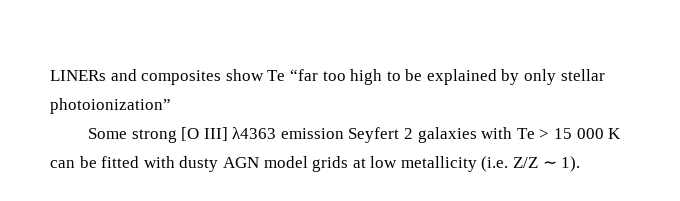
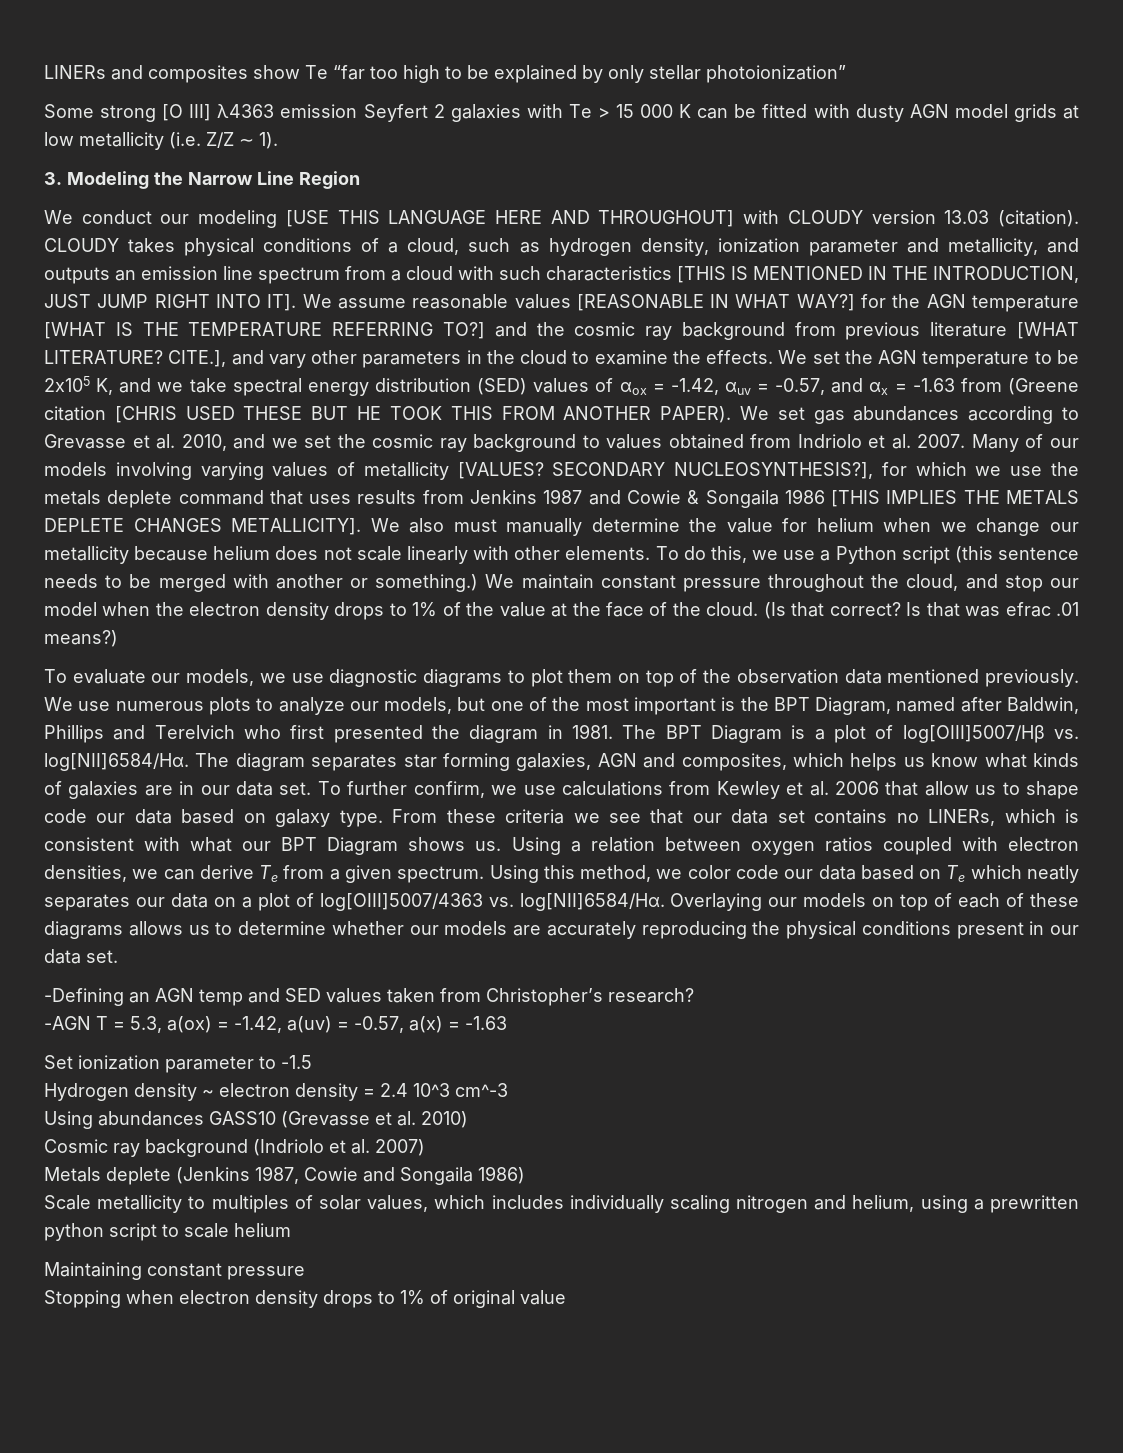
+ 3. Modeling the Narrow Line Region
+ We conduct our modeling [USE THIS LANGUAGE HERE AND THROUGHOUT] with CLOUDY version 13.03 (citation). CLOUDY takes physical conditions of a cloud, such as hydrogen density, ionization parameter and metallicity, and outputs an emission line spectrum from a cloud with such characteristics [THIS IS MENTIONED IN THE INTRODUCTION, JUST JUMP RIGHT INTO IT]. We assume reasonable values [REASONABLE IN WHAT WAY?] for the AGN temperature [WHAT IS THE TEMPERATURE REFERRING TO?] and the cosmic ray background from previous literature [WHAT LITERATURE? CITE.], and vary other parameters in the cloud to examine the effects. We set the AGN temperature to be 2x105 K, and we take spectral energy distribution (SED) values of αox = -1.42, αuv = -0.57, and αx = -1.63 from (Greene citation [CHRIS USED THESE BUT HE TOOK THIS FROM ANOTHER PAPER). We set gas abundances according to Grevasse et al. 2010, and we set the cosmic ray background to values obtained from Indriolo et al. 2007. Many of our models involving varying values of metallicity [VALUES? SECONDARY NUCLEOSYNTHESIS?], for which we use the metals deplete command that uses results from Jenkins 1987 and Cowie & Songaila 1986 [THIS IMPLIES THE METALS DEPLETE CHANGES METALLICITY]. We also must manually determine the value for helium when we change our metallicity because helium does not scale linearly with other elements. To do this, we use a Python script (this sentence needs to be merged with another or something.) We maintain constant pressure throughout the cloud, and stop our model when the electron density drops to 1% of the value at the face of the cloud. (Is that correct? Is that was efrac .01 means?)
+ To evaluate our models, we use diagnostic diagrams to plot them on top of the observation data mentioned previously. We use numerous plots to analyze our models, but one of the most important is the BPT Diagram, named after Baldwin, Phillips and Terelvich who first presented the diagram in 1981. The BPT Diagram is a plot of log[OIII]5007/Hβ vs. log[NII]6584/Hα. The diagram separates star forming galaxies, AGN and composites, which helps us know what kinds of galaxies are in our data set. To further confirm, we use calculations from Kewley et al. 2006 that allow us to shape code our data based on galaxy type. From these criteria we see that our data set contains no LINERs, which is consistent with what our BPT Diagram shows us. Using a relation between oxygen ratios coupled with electron densities, we can derive Te from a given spectrum. Using this method, we color code our data based on Te which neatly separates our data on a plot of log[OIII]5007/4363 vs. log[NII]6584/Hα. Overlaying our models on top of each of these diagrams allows us to determine whether our models are accurately reproducing the physical conditions present in our data set.
+ -Defining an AGN temp and SED values taken from Christopher’s research?
+ -AGN T = 5.3, a(ox) = -1.42, a(uv) = -0.57, a(x) = -1.63
+ Set ionization parameter to -1.5
+ Hydrogen density ~ electron density = 2.4 10^3 cm^-3
+ Using abundances GASS10 (Grevasse et al. 2010)
+ Cosmic ray background (Indriolo et al. 2007)
+ Metals deplete (Jenkins 1987, Cowie and Songaila 1986)
+ Scale metallicity to multiples of solar values, which includes individually scaling nitrogen and helium, using a prewritten python script to scale helium
+ Maintaining constant pressure
+ Stopping when electron density drops to 1% of original value

